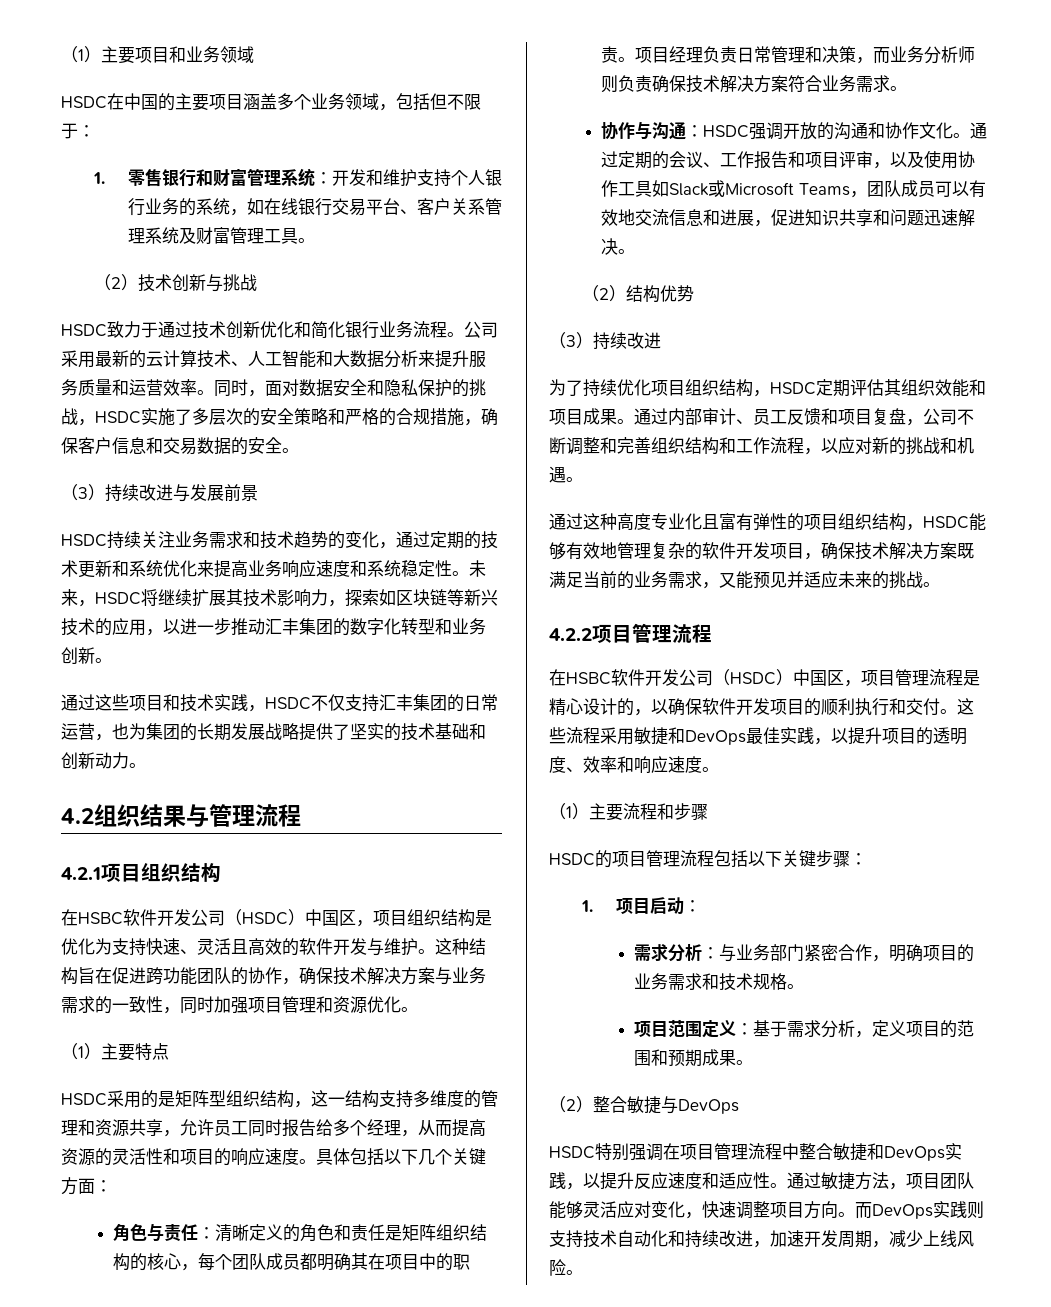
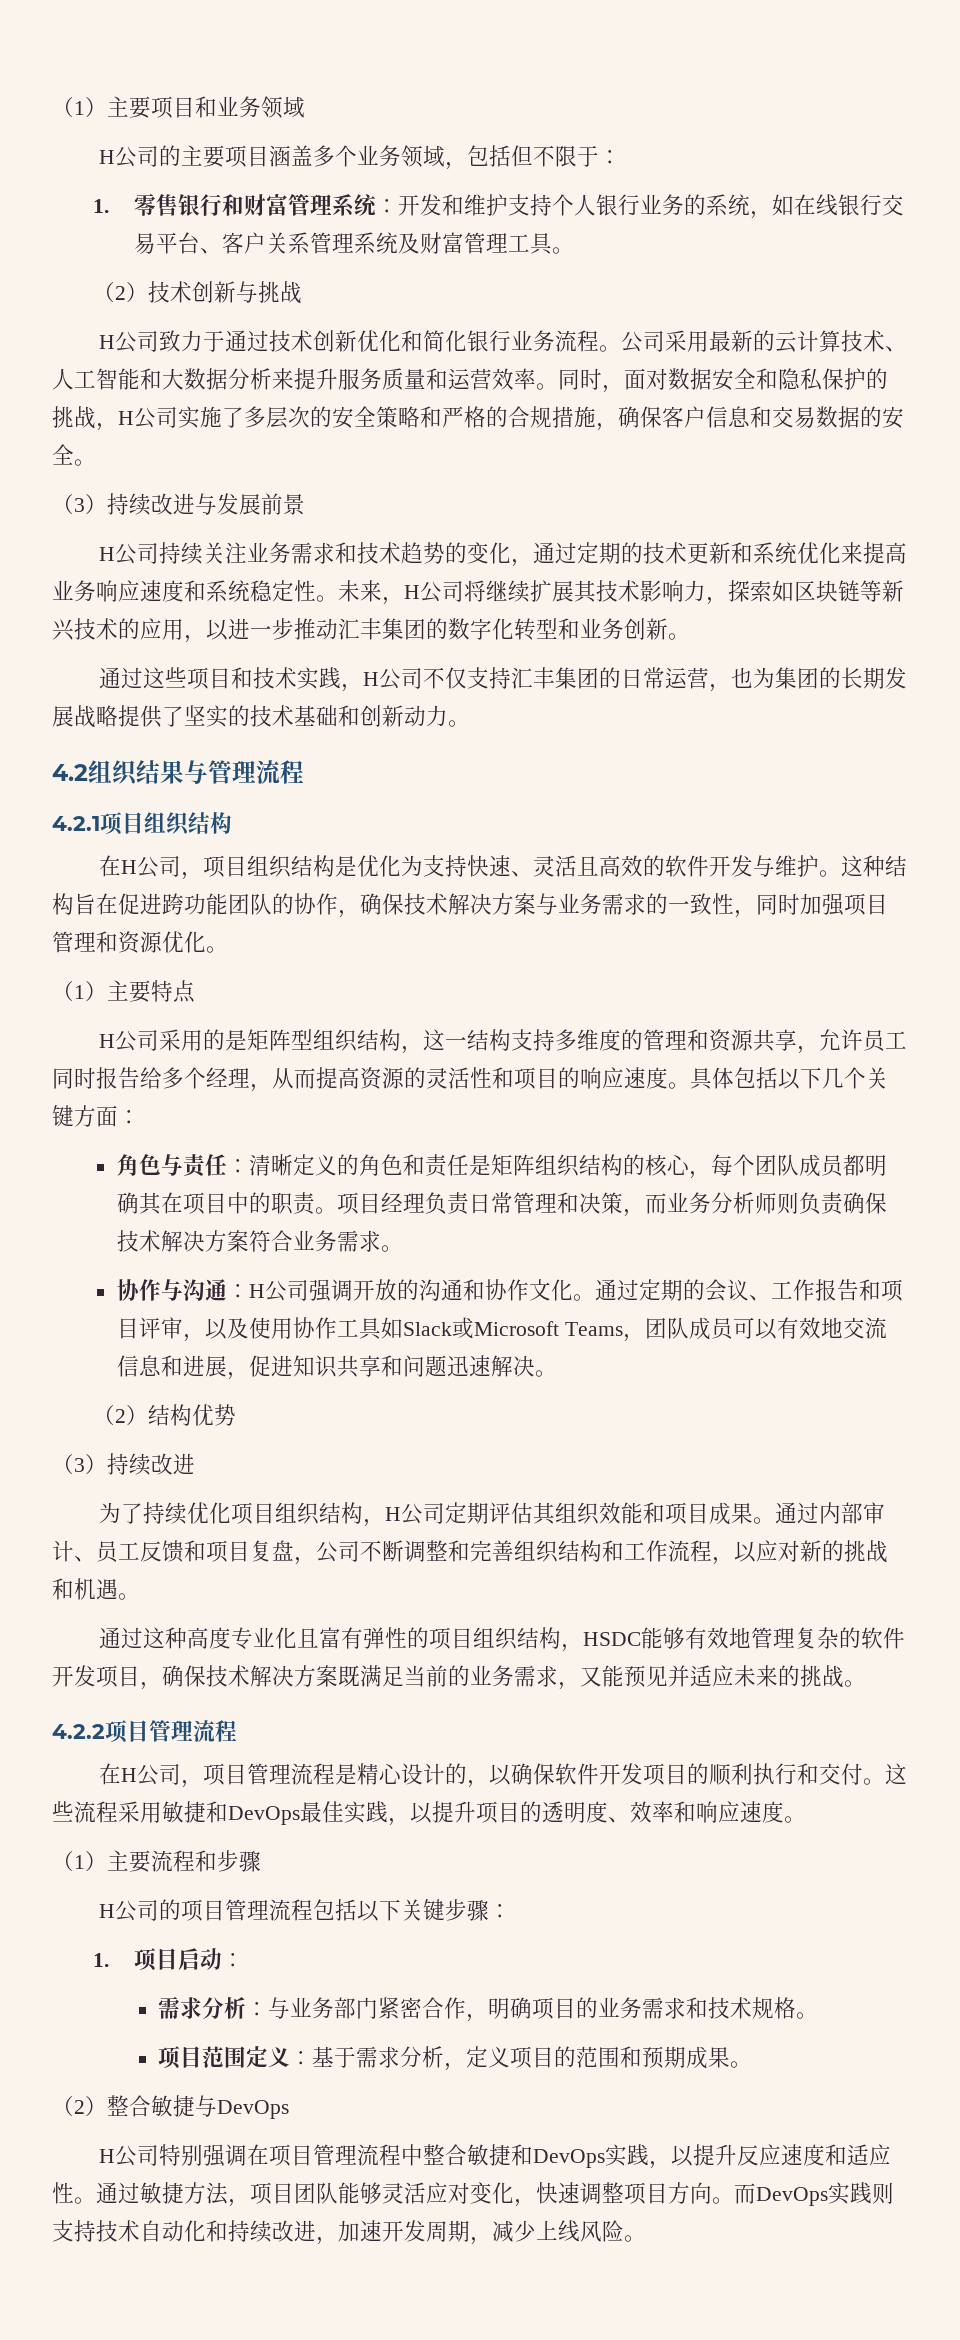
- HSDC在中国的主要项目涵盖多个业务领域，包括但不限于：
+ H公司的主要项目涵盖多个业务领域，包括但不限于：
- HSDC致力于通过技术创新优化和简化银行业务流程。
+ H公司致力于通过技术创新优化和简化银行业务流程。
- 同时，面对数据安全和隐私保护的挑战，HSDC实施了多层次的安全策略和严格的合规措施，确保客户信息和交易数据的安全。
+ 同时，面对数据安全和隐私保护的挑战，H公司实施了多层次的安全策略和严格的合规措施，确保客户信息和交易数据的安全。
- HSDC持续关注业务需求和技术趋势的变化，通过定期的技术更新和系统优化来提高业务响应速度和系统稳定性。
+ H公司持续关注业务需求和技术趋势的变化，通过定期的技术更新和系统优化来提高业务响应速度和系统稳定性。
- 未来，HSDC将继续扩展其技术影响力，探索如区块链等新兴技术的应用，以进一步推动汇丰集团的数字化转型和业务创新。
+ 未来，H公司将继续扩展其技术影响力，探索如区块链等新兴技术的应用，以进一步推动汇丰集团的数字化转型和业务创新。
- 通过这些项目和技术实践，HSDC不仅支持汇丰集团的日常运营，也为集团的长期发展战略提供了坚实的技术基础和创新动力。
+ 通过这些项目和技术实践，H公司不仅支持汇丰集团的日常运营，也为集团的长期发展战略提供了坚实的技术基础和创新动力。
- 在HSBC软件开发公司（HSDC）中国区，项目组织结构是优化为支持快速、灵活且高效的软件开发与维护。
+ 在H公司，项目组织结构是优化为支持快速、灵活且高效的软件开发与维护。
- HSDC采用的是矩阵型组织结构，这一结构支持多维度的管理和资源共享，允许员工同时报告给多个经理，从而提高资源的灵活性和项目的响应速度。
+ H公司采用的是矩阵型组织结构，这一结构支持多维度的管理和资源共享，允许员工同时报告给多个经理，从而提高资源的灵活性和项目的响应速度。
- 协作与沟通：HSDC强调开放的沟通和协作文化。
+ 协作与沟通：H公司强调开放的沟通和协作文化。
- 为了持续优化项目组织结构，HSDC定期评估其组织效能和项目成果。
+ 为了持续优化项目组织结构，H公司定期评估其组织效能和项目成果。
- 在HSBC软件开发公司（HSDC）中国区，项目管理流程是精心设计的，以确保软件开发项目的顺利执行和交付。
+ 在H公司，项目管理流程是精心设计的，以确保软件开发项目的顺利执行和交付。
- HSDC的项目管理流程包括以下关键步骤：
+ H公司的项目管理流程包括以下关键步骤：
- HSDC特别强调在项目管理流程中整合敏捷和DevOps实践，以提升反应速度和适应性。
+ H公司特别强调在项目管理流程中整合敏捷和DevOps实践，以提升反应速度和适应性。

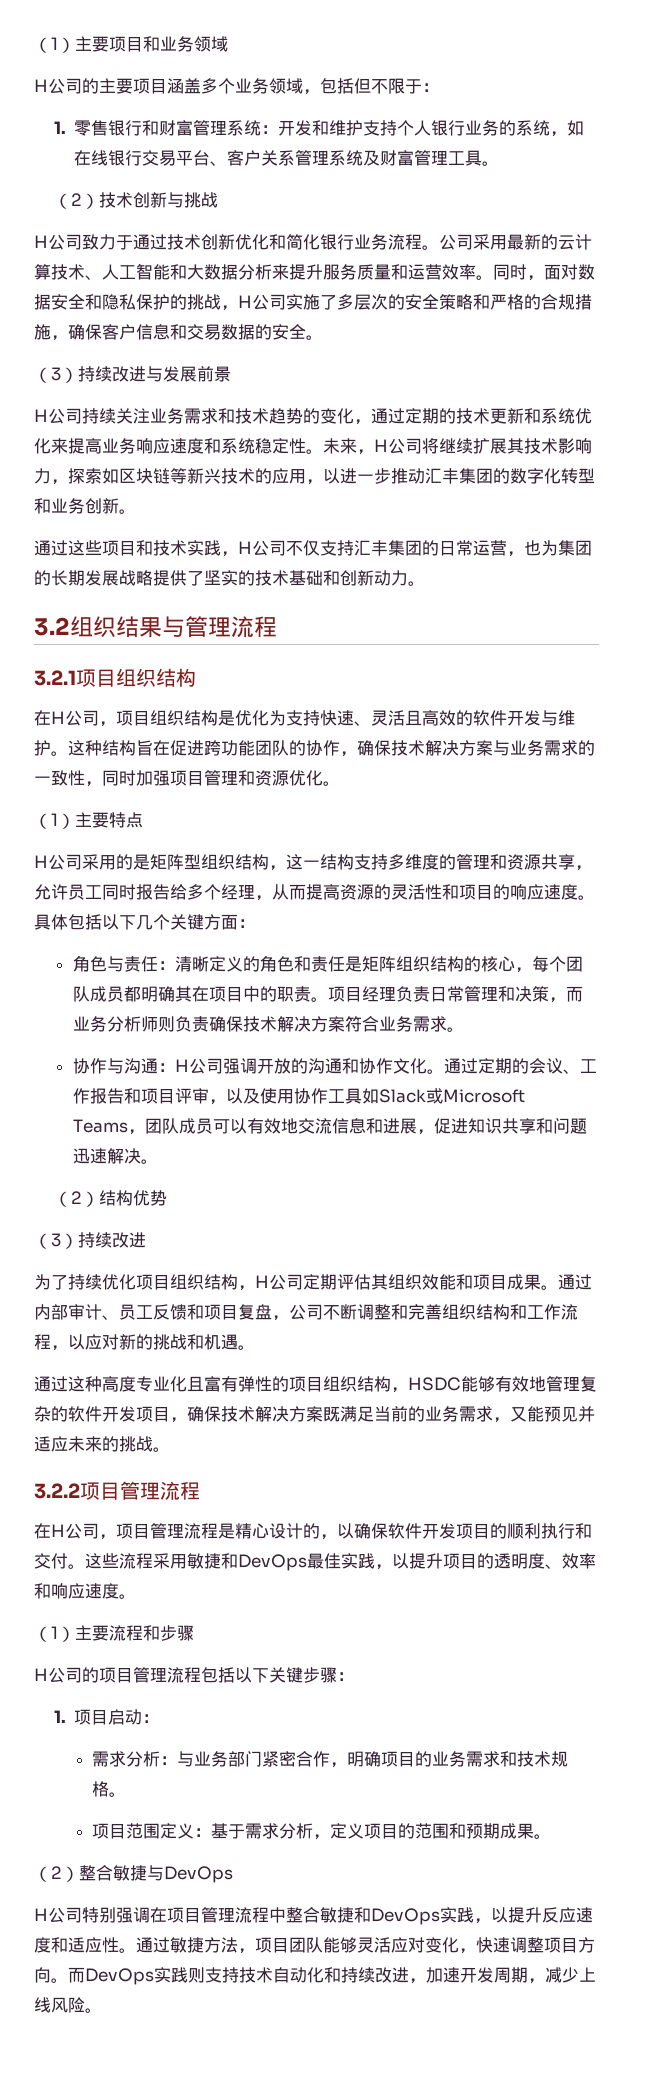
- 4.2组织结果与管理流程
+ 3.2组织结果与管理流程
- 4.2.1项目组织结构
+ 3.2.1项目组织结构
- 4.2.2项目管理流程
+ 3.2.2项目管理流程

